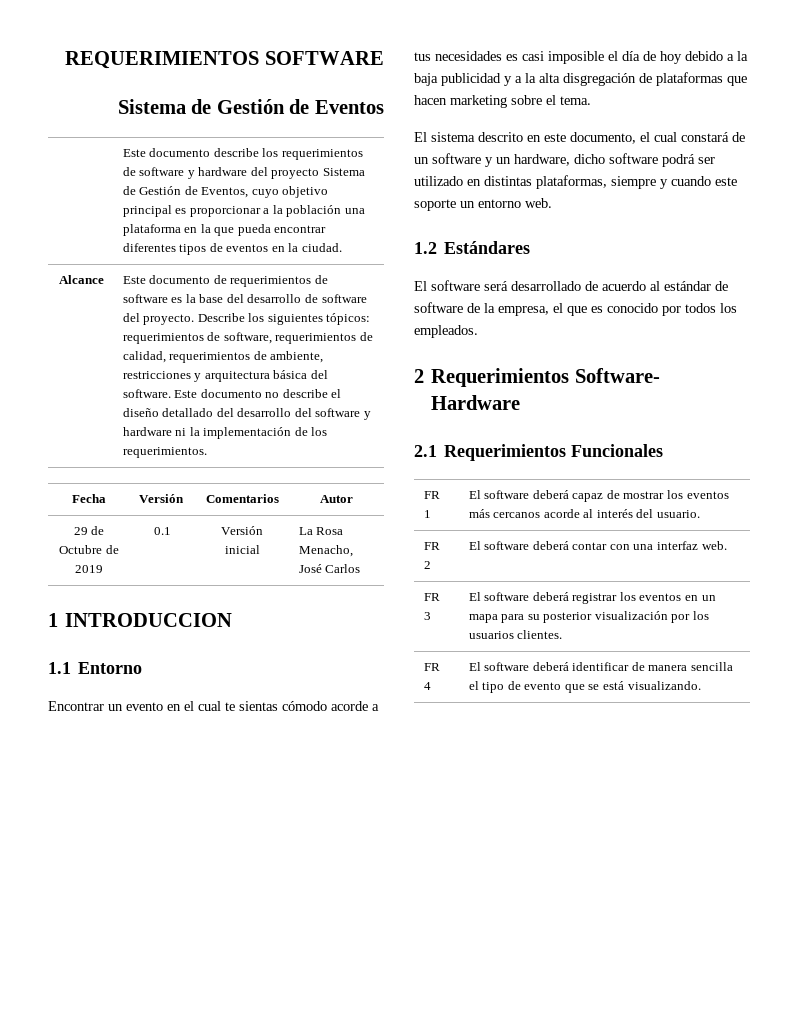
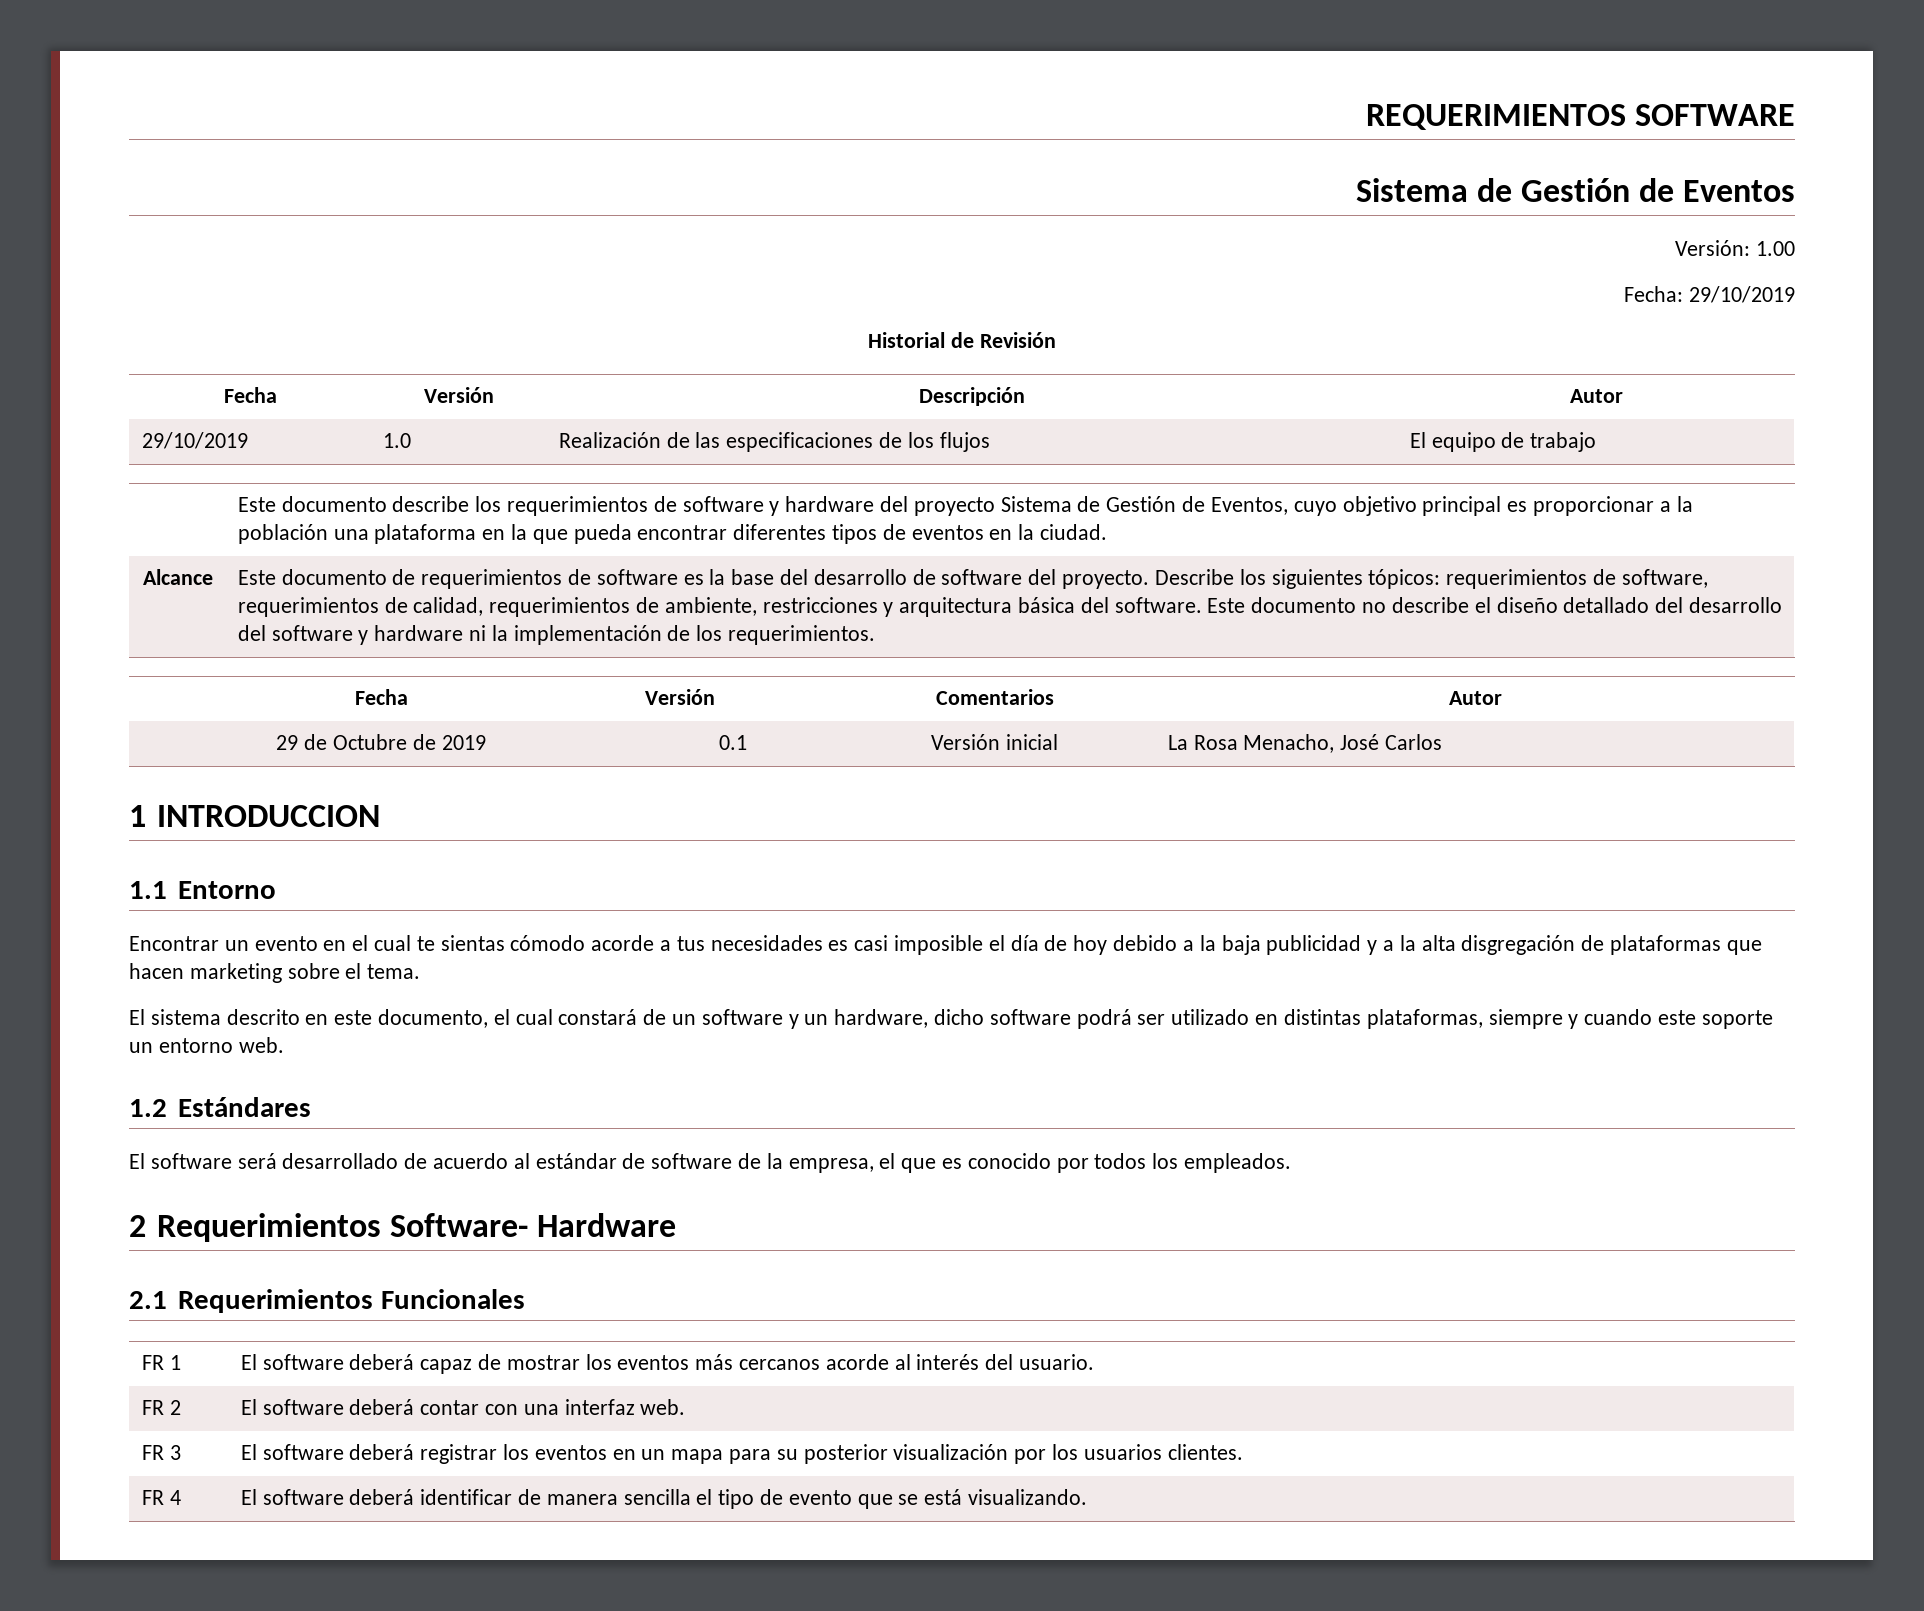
+ Versión: 1.00
+ Fecha: 29/10/2019
+ Historial de Revisión
+ Fecha | Versión | Descripción | Autor
+ 29/10/2019 | 1.0 | Realización de las especificaciones de los flujos | El equipo de trabajo

